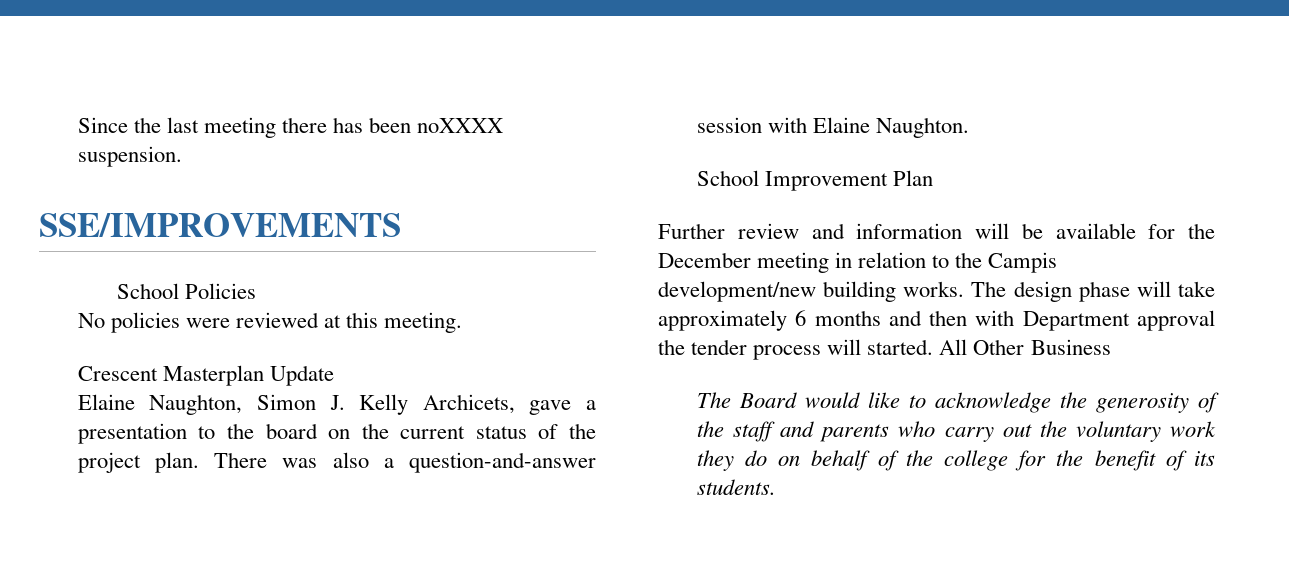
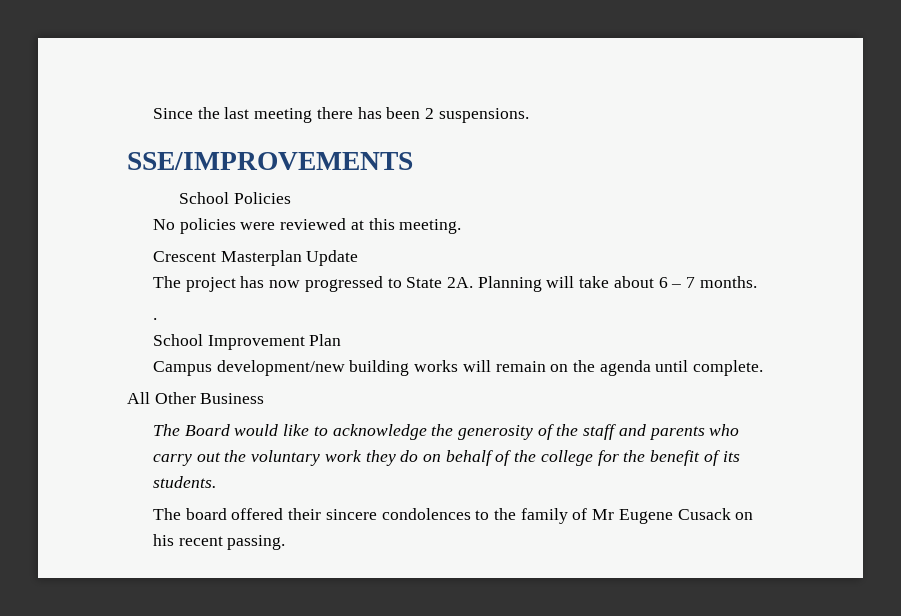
- Since the last meeting there has been noXXXX suspension.
+ Since the last meeting there has been 2 suspensions.
- Elaine Naughton, Simon J. Kelly Archicets, gave a presentation to the board on the current status of the project plan. There was also a question-and-answer session with Elaine Naughton.
+ The project has now progressed to State 2A. Planning will take about 6 – 7 months.
+ .
  School Improvement Plan
- Further review and information will be available for the December meeting in relation to the Campis development/new building works. The design phase will take approximately 6 months and then with Department approval the tender process will started. All Other Business
+ Campus development/new building works will remain on the agenda until complete.
+ All Other Business
+ The board offered their sincere condolences to the family of Mr Eugene Cusack on his recent passing.

